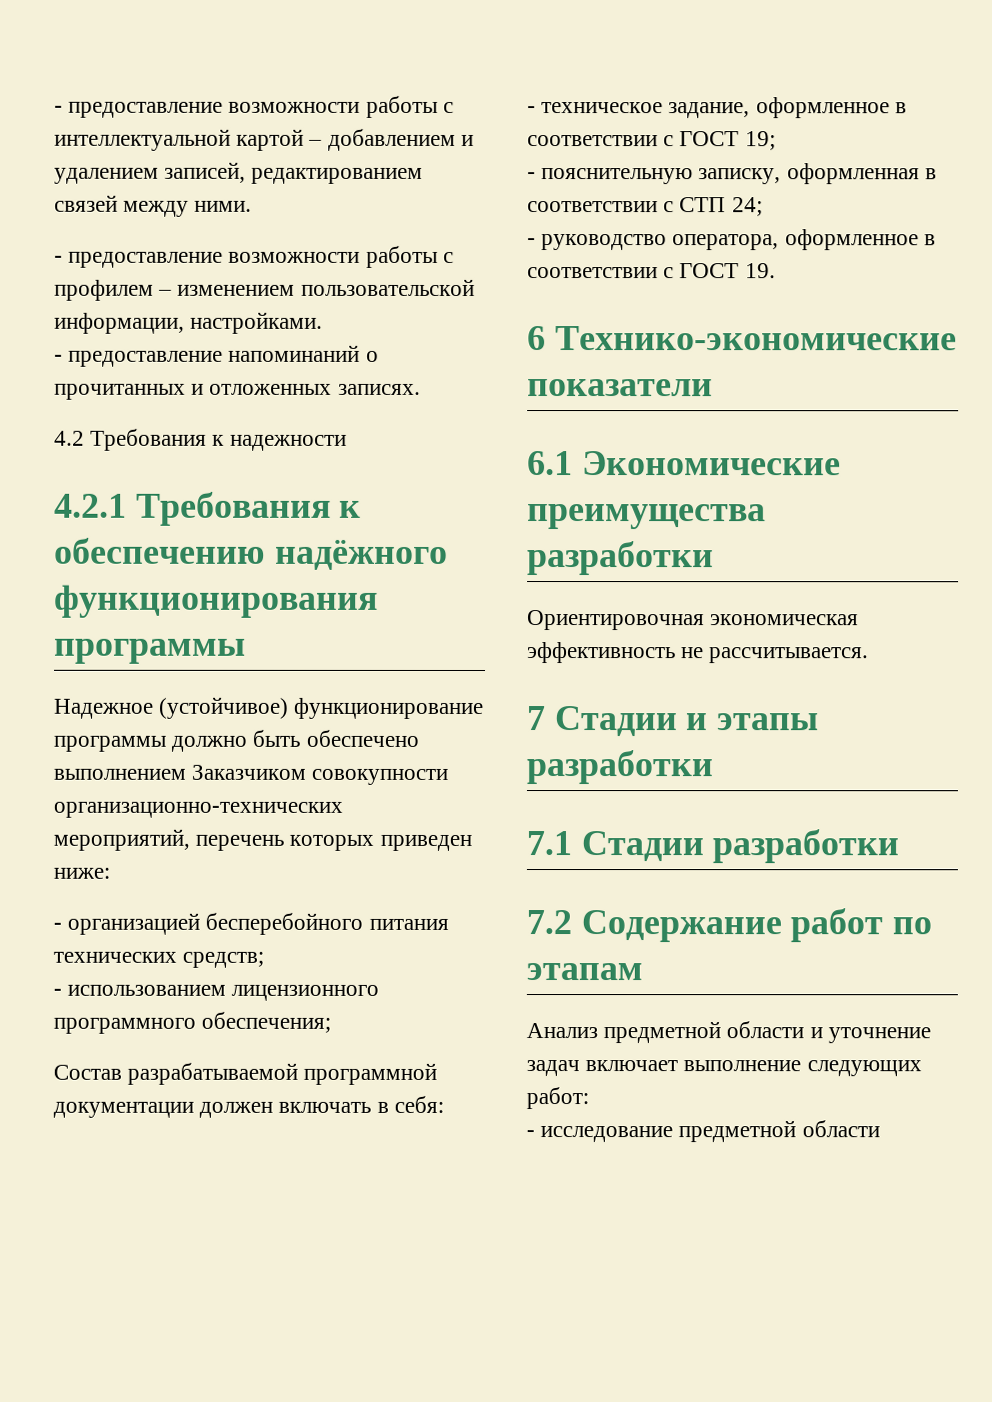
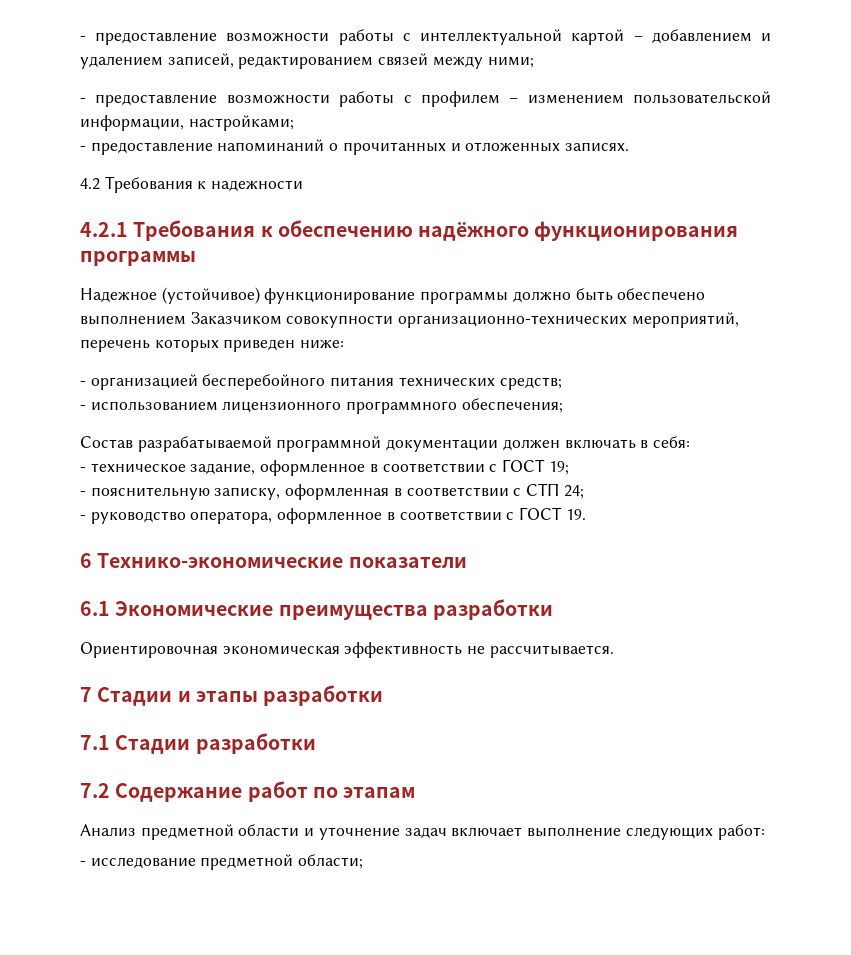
- - предоставление возможности работы с интеллектуальной картой – добавлением и удалением записей, редактированием связей между ними.
+ - предоставление возможности работы с интеллектуальной картой – добавлением и удалением записей, редактированием связей между ними;
- - предоставление возможности работы с профилем – изменением пользовательской информации, настройками.
+ - предоставление возможности работы с профилем – изменением пользовательской информации, настройками;
- - исследование предметной области
+ - исследование предметной области;

